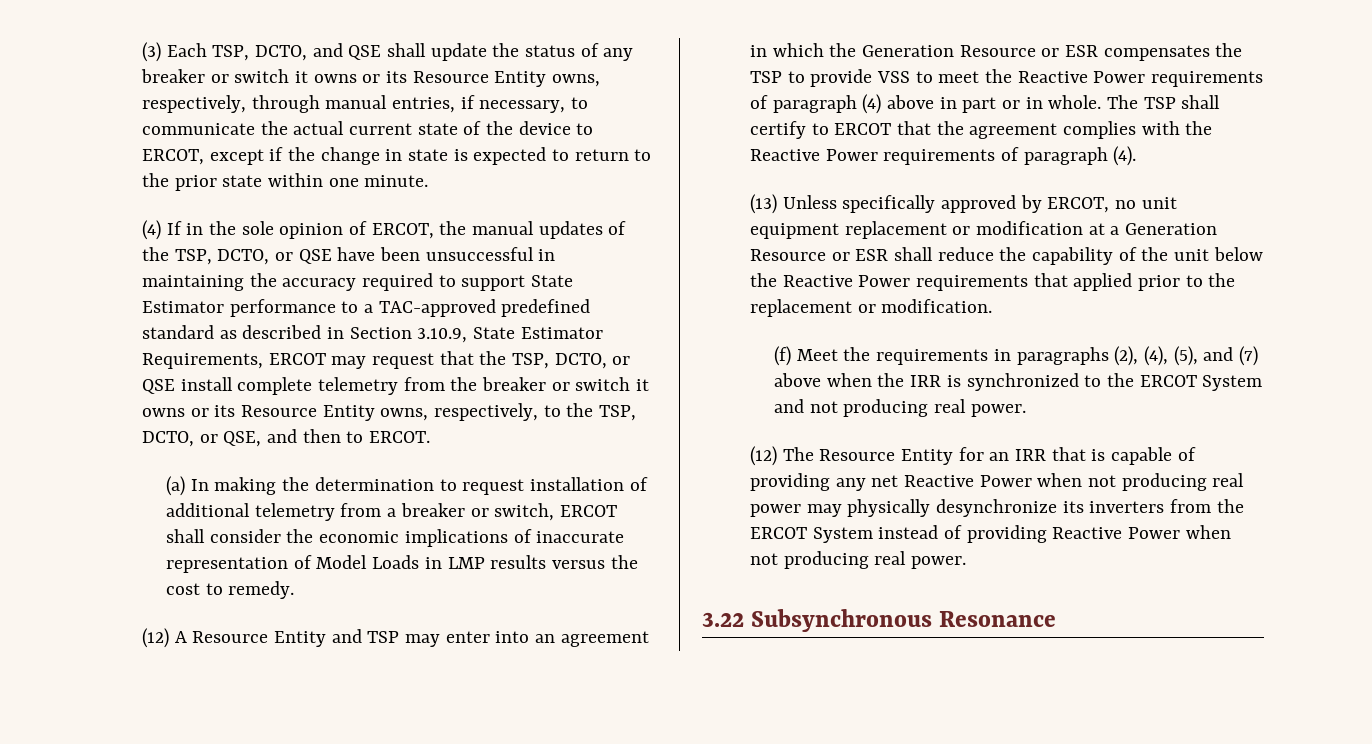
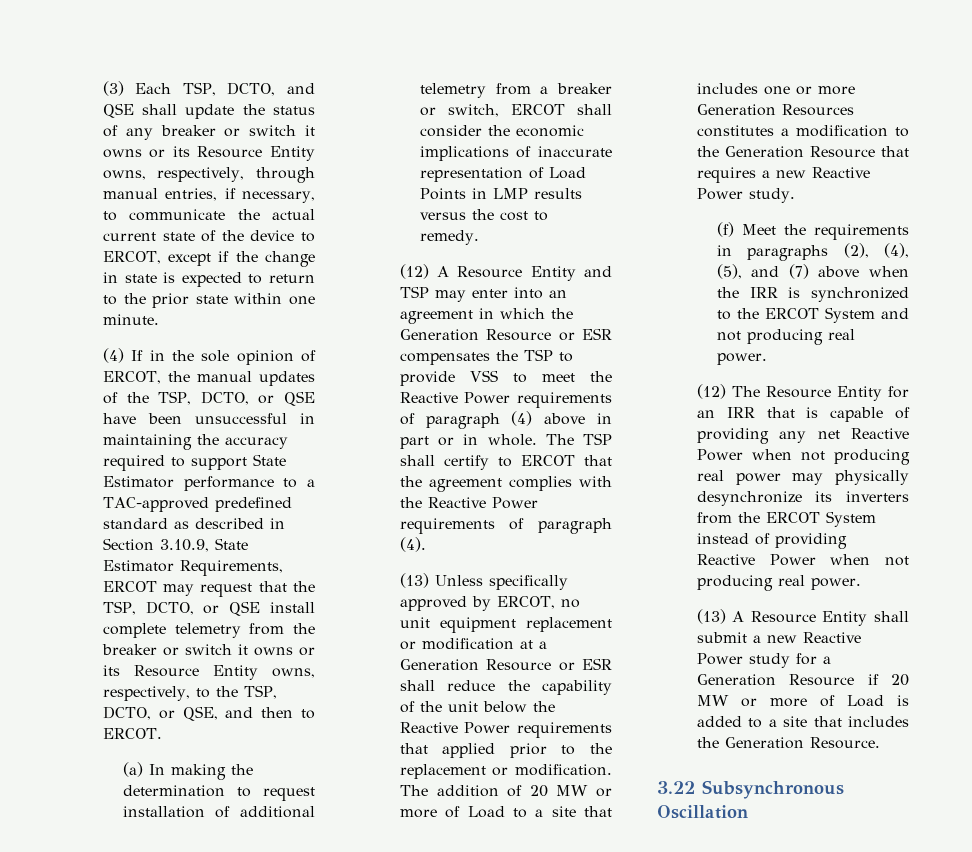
- (a) In making the determination to request installation of additional telemetry from a breaker or switch, ERCOT shall consider the economic implications of inaccurate representation of Model Loads in LMP results versus the cost to remedy.
+ (a) In making the determination to request installation of additional telemetry from a breaker or switch, ERCOT shall consider the economic implications of inaccurate representation of Load Points in LMP results versus the cost to remedy.
+ The addition of 20 MW or more of Load to a site that includes one or more Generation Resources constitutes a modification to the Generation Resource that requires a new Reactive Power study.
+ (13) A Resource Entity shall submit a new Reactive Power study for a Generation Resource if 20 MW or more of Load is added to a site that includes the Generation Resource.
- 3.22 Subsynchronous Resonance
+ 3.22 Subsynchronous Oscillation

